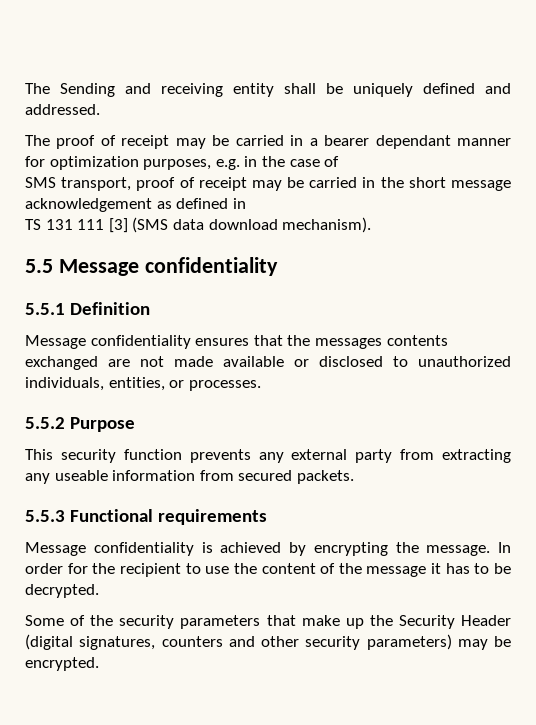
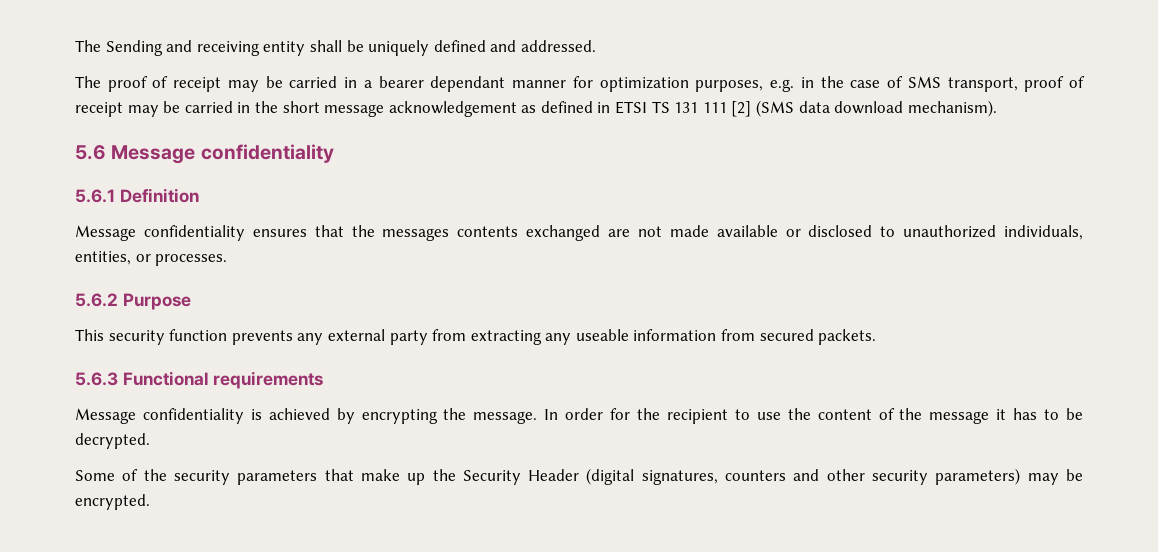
- The proof of receipt may be carried in a bearer dependant manner for optimization purposes, e.g. in the case of
- SMS transport, proof of receipt may be carried in the short message acknowledgement as defined in
- TS 131 111 [3] (SMS data download mechanism).
+ The proof of receipt may be carried in a bearer dependant manner for optimization purposes, e.g. in the case of SMS transport, proof of receipt may be carried in the short message acknowledgement as defined in ETSI TS 131 111 [2] (SMS data download mechanism).
- 5.5 Message confidentiality
+ 5.6 Message confidentiality
- 5.5.1 Definition
+ 5.6.1 Definition
- 5.5.2 Purpose
+ 5.6.2 Purpose
- 5.5.3 Functional requirements
+ 5.6.3 Functional requirements

